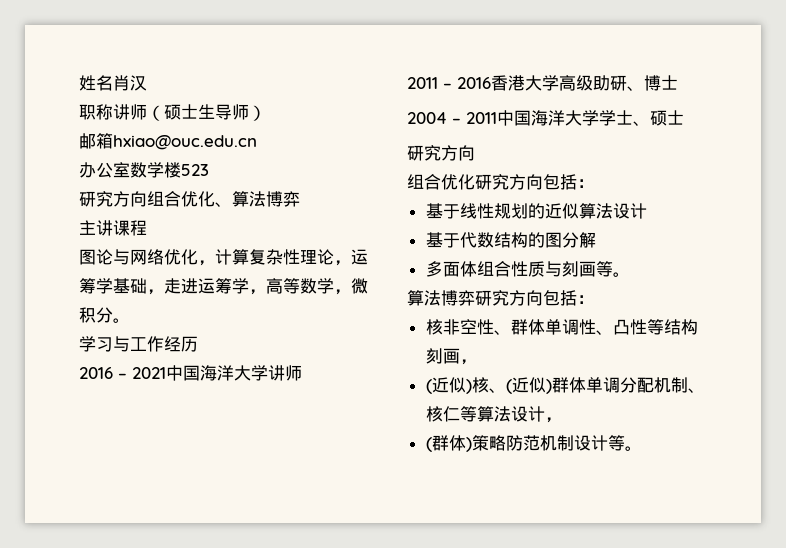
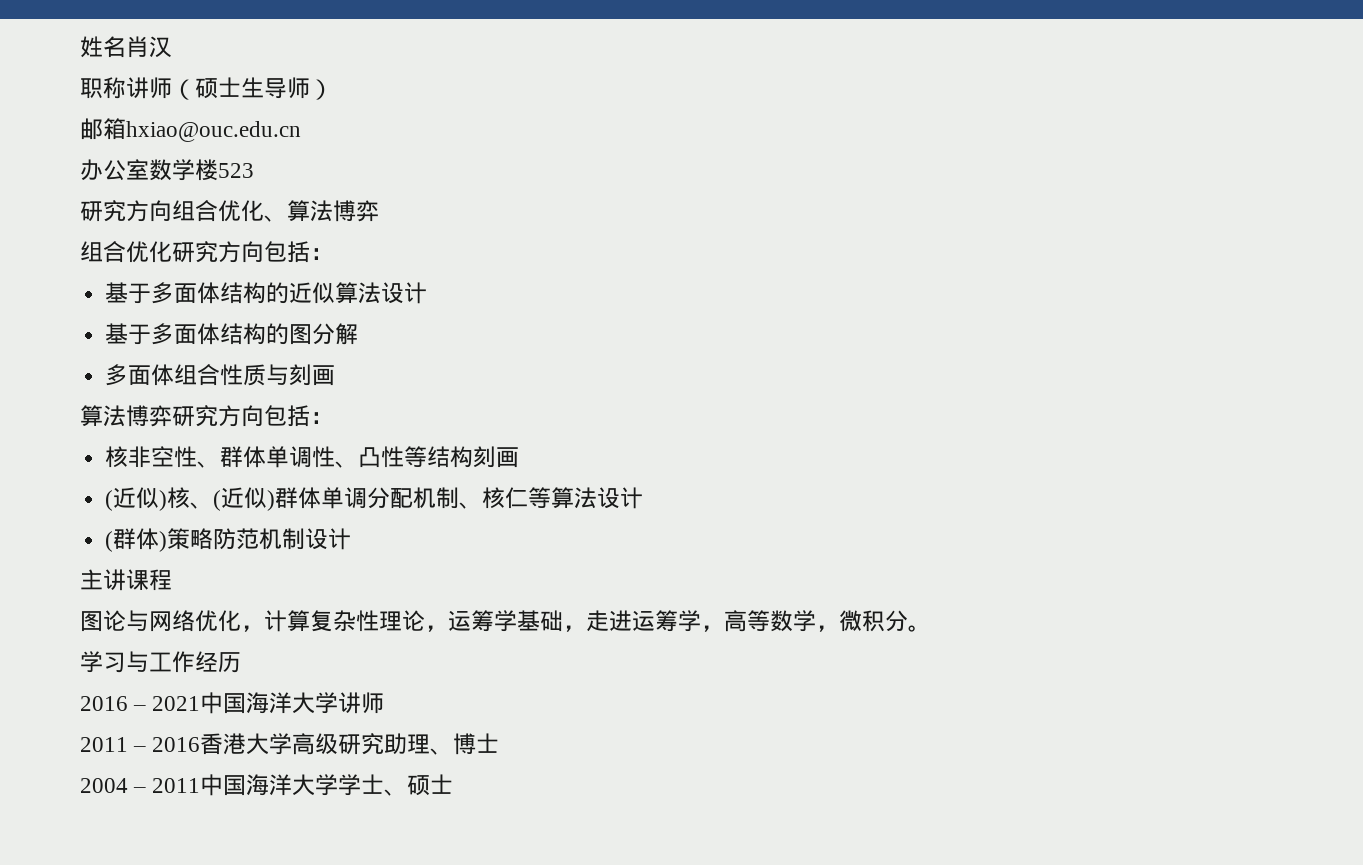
+ 组合优化研究方向包括：
+ 基于多面体结构的近似算法设计
+ 基于多面体结构的图分解
+ 多面体组合性质与刻画
+ 算法博弈研究方向包括：
+ 核非空性、群体单调性、凸性等结构刻画
+ (近似)核、(近似)群体单调分配机制、核仁等算法设计
+ (群体)策略防范机制设计
- 2011 – 2016香港大学高级助研、博士
+ 2011 – 2016香港大学高级研究助理、博士
  2004 – 2011中国海洋大学学士、硕士
- 研究方向
- 组合优化研究方向包括：
- 基于线性规划的近似算法设计
- 基于代数结构的图分解
- 多面体组合性质与刻画等。
- 算法博弈研究方向包括：
- 核非空性、群体单调性、凸性等结构刻画，
- (近似)核、(近似)群体单调分配机制、核仁等算法设计，
- (群体)策略防范机制设计等。

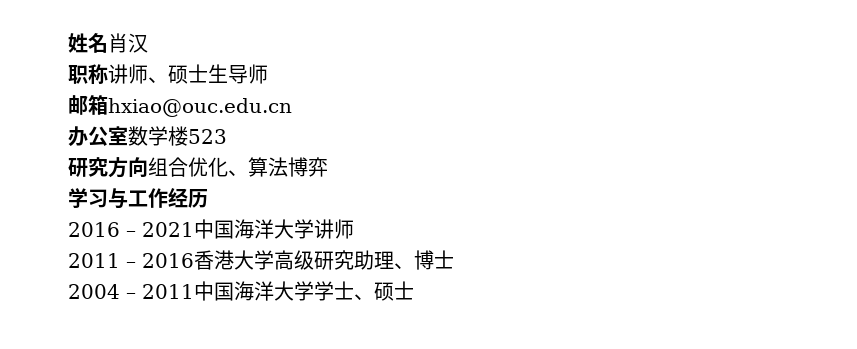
- 职称讲师（硕士生导师）
+ 职称讲师、硕士生导师
- 组合优化研究方向包括：
- 基于多面体结构的近似算法设计
- 基于多面体结构的图分解
- 多面体组合性质与刻画
- 算法博弈研究方向包括：
- 核非空性、群体单调性、凸性等结构刻画
- (近似)核、(近似)群体单调分配机制、核仁等算法设计
- (群体)策略防范机制设计
- 主讲课程
- 图论与网络优化，计算复杂性理论，运筹学基础，走进运筹学，高等数学，微积分。

